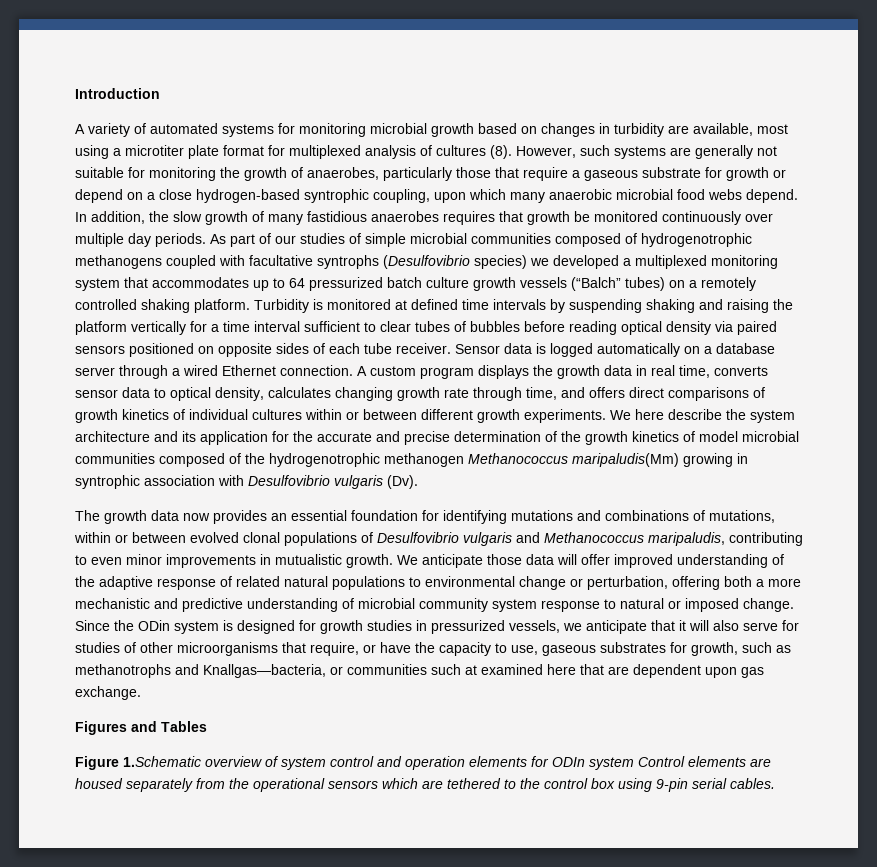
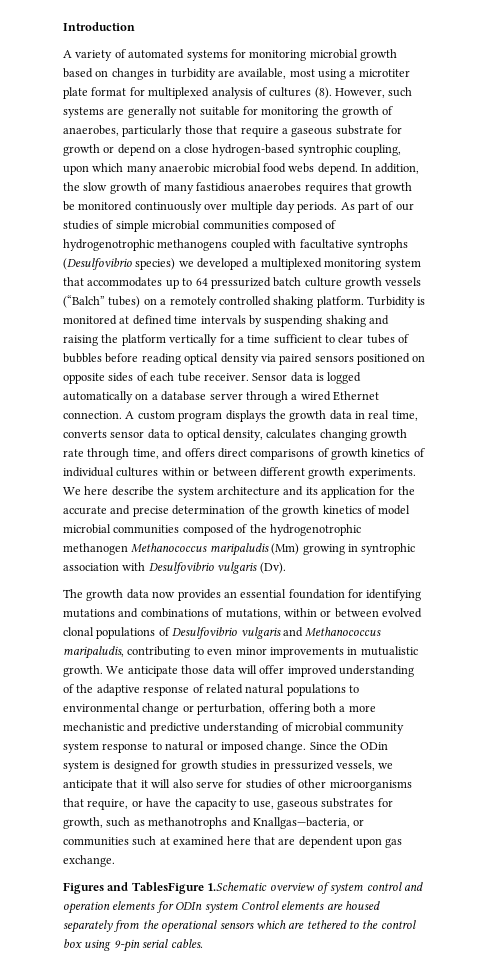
- Turbidity is monitored at defined time intervals by suspending shaking and raising the platform vertically for a time interval sufficient to clear tubes of bubbles before reading optical density via paired sensors positioned on opposite sides of each tube receiver.
+ Turbidity is monitored at defined time intervals by suspending shaking and raising the platform vertically for a time sufficient to clear tubes of bubbles before reading optical density via paired sensors positioned on opposite sides of each tube receiver.
- We here describe the system architecture and its application for the accurate and precise determination of the growth kinetics of model microbial communities composed of the hydrogenotrophic methanogen Methanococcus maripaludis(Mm) growing in syntrophic association with Desulfovibrio vulgaris (Dv).
+ We here describe the system architecture and its application for the accurate and precise determination of the growth kinetics of model microbial communities composed of the hydrogenotrophic methanogen Methanococcus maripaludis (Mm) growing in syntrophic association with Desulfovibrio vulgaris (Dv).
- Figures and Tables
- Figure 1.Schematic overview of system control and operation elements for ODIn system Control elements are housed separately from the operational sensors which are tethered to the control box using 9-pin serial cables.
+ Figures and TablesFigure 1.Schematic overview of system control and operation elements for ODIn system Control elements are housed separately from the operational sensors which are tethered to the control box using 9-pin serial cables.

